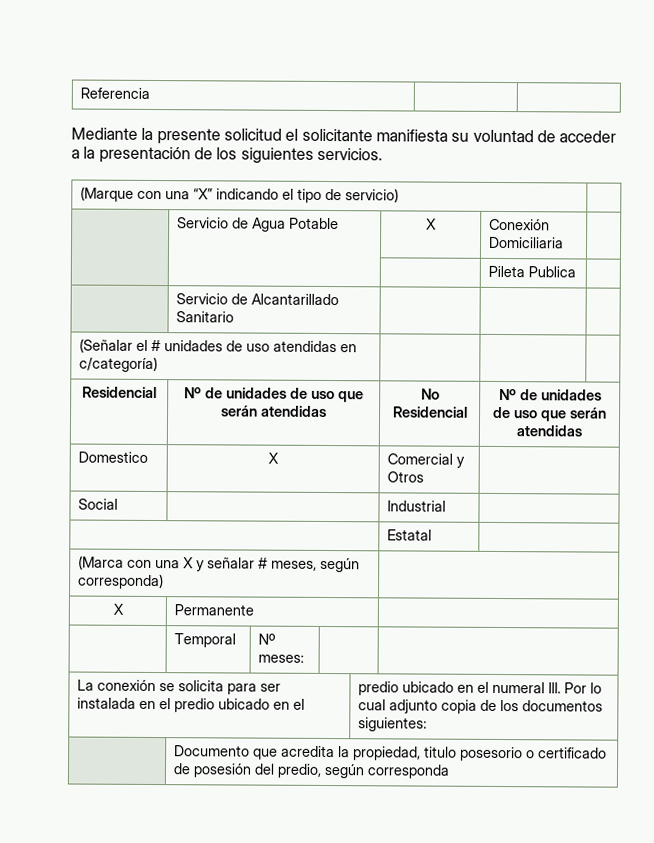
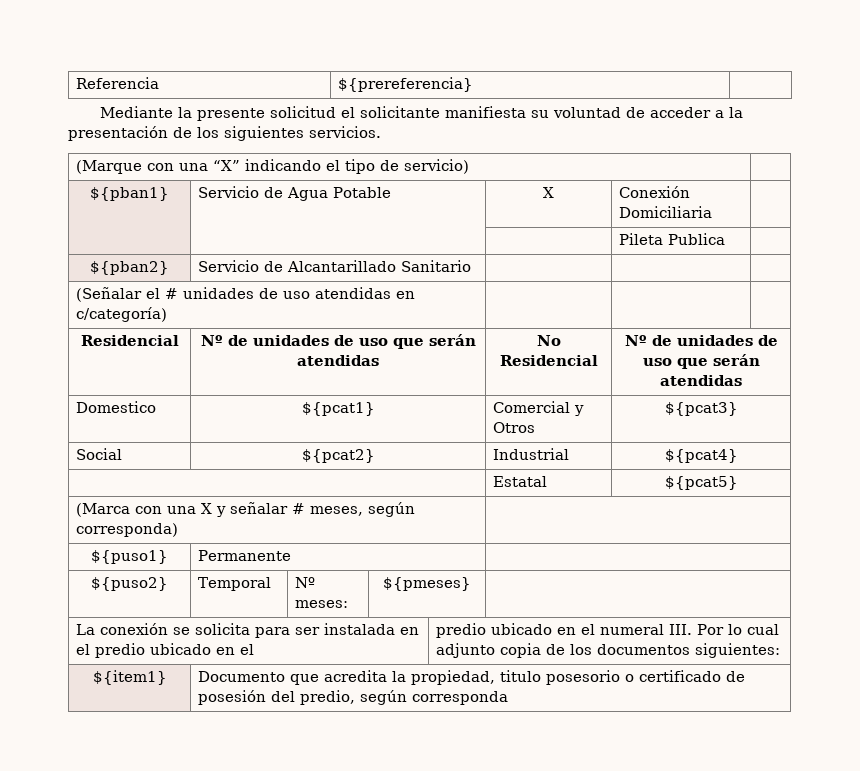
- Referencia | |
+ Referencia | ${prereferencia} |
- | Servicio de Agua Potable | X | Conexión Domiciliaria |
+ ${pban1} | Servicio de Agua Potable | X | Conexión Domiciliaria |
- | Servicio de Alcantarillado Sanitario | | |
+ ${pban2} | Servicio de Alcantarillado Sanitario | | |
- Domestico | X | Comercial y Otros |
+ Domestico | ${pcat1} | Comercial y Otros | ${pcat3}
- Social | | Industrial |
+ Social | ${pcat2} | Industrial | ${pcat4}
- | Estatal |
+ | Estatal | ${pcat5}
- X | Permanente |
+ ${puso1} | Permanente |
- | Temporal | Nº meses: | |
+ ${puso2} | Temporal | Nº meses: | ${pmeses} |
- | Documento que acredita la propiedad, titulo posesorio o certificado de posesión del predio, según corresponda
+ ${item1} | Documento que acredita la propiedad, titulo posesorio o certificado de posesión del predio, según corresponda

